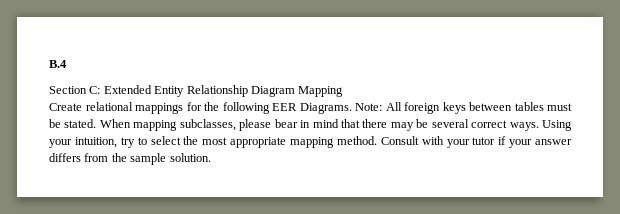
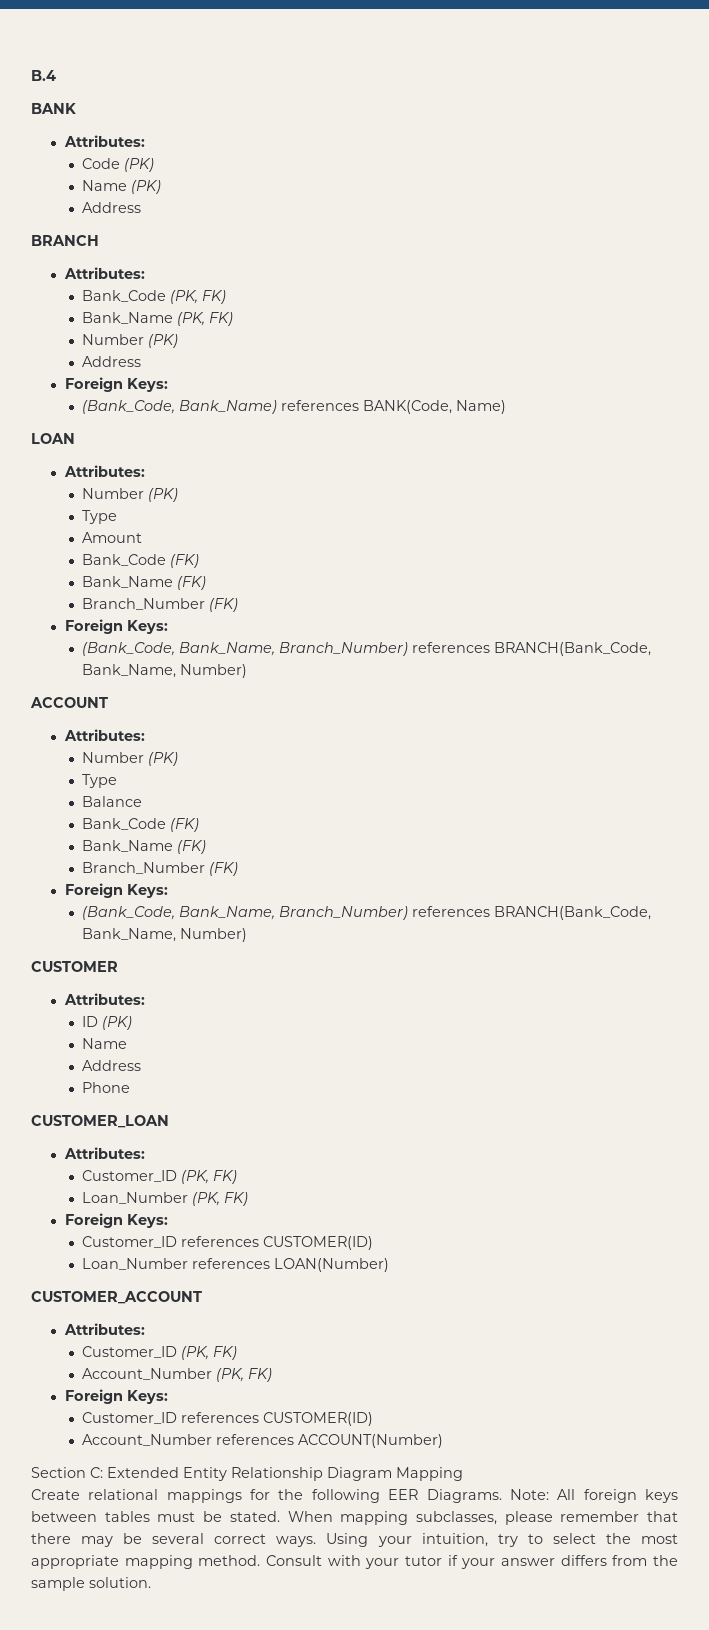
+ BANK
+ Attributes:
+ Code (PK)
+ Name (PK)
+ Address
+ BRANCH
+ Attributes:
+ Bank_Code (PK, FK)
+ Bank_Name (PK, FK)
+ Number (PK)
+ Address
+ Foreign Keys:
+ (Bank_Code, Bank_Name) references BANK(Code, Name)
+ LOAN
+ Attributes:
+ Number (PK)
+ Type
+ Amount
+ Bank_Code (FK)
+ Bank_Name (FK)
+ Branch_Number (FK)
+ Foreign Keys:
+ (Bank_Code, Bank_Name, Branch_Number) references BRANCH(Bank_Code, Bank_Name, Number)
+ ACCOUNT
+ Attributes:
+ Number (PK)
+ Type
+ Balance
+ Bank_Code (FK)
+ Bank_Name (FK)
+ Branch_Number (FK)
+ Foreign Keys:
+ (Bank_Code, Bank_Name, Branch_Number) references BRANCH(Bank_Code, Bank_Name, Number)
+ CUSTOMER
+ Attributes:
+ ID (PK)
+ Name
+ Address
+ Phone
+ CUSTOMER_LOAN
+ Attributes:
+ Customer_ID (PK, FK)
+ Loan_Number (PK, FK)
+ Foreign Keys:
+ Customer_ID references CUSTOMER(ID)
+ Loan_Number references LOAN(Number)
+ CUSTOMER_ACCOUNT
+ Attributes:
+ Customer_ID (PK, FK)
+ Account_Number (PK, FK)
+ Foreign Keys:
+ Customer_ID references CUSTOMER(ID)
+ Account_Number references ACCOUNT(Number)
- When mapping subclasses, please bear in mind that there may be several correct ways.
+ When mapping subclasses, please remember that there may be several correct ways.

